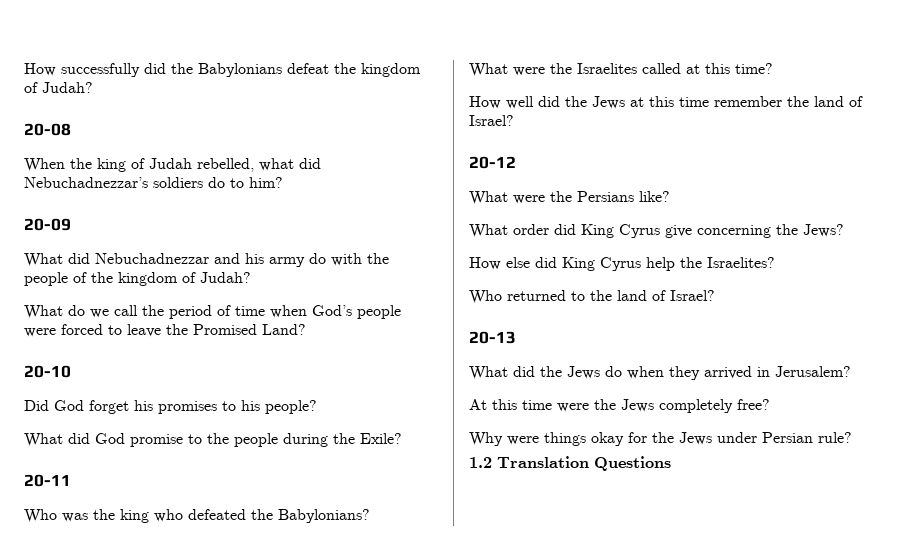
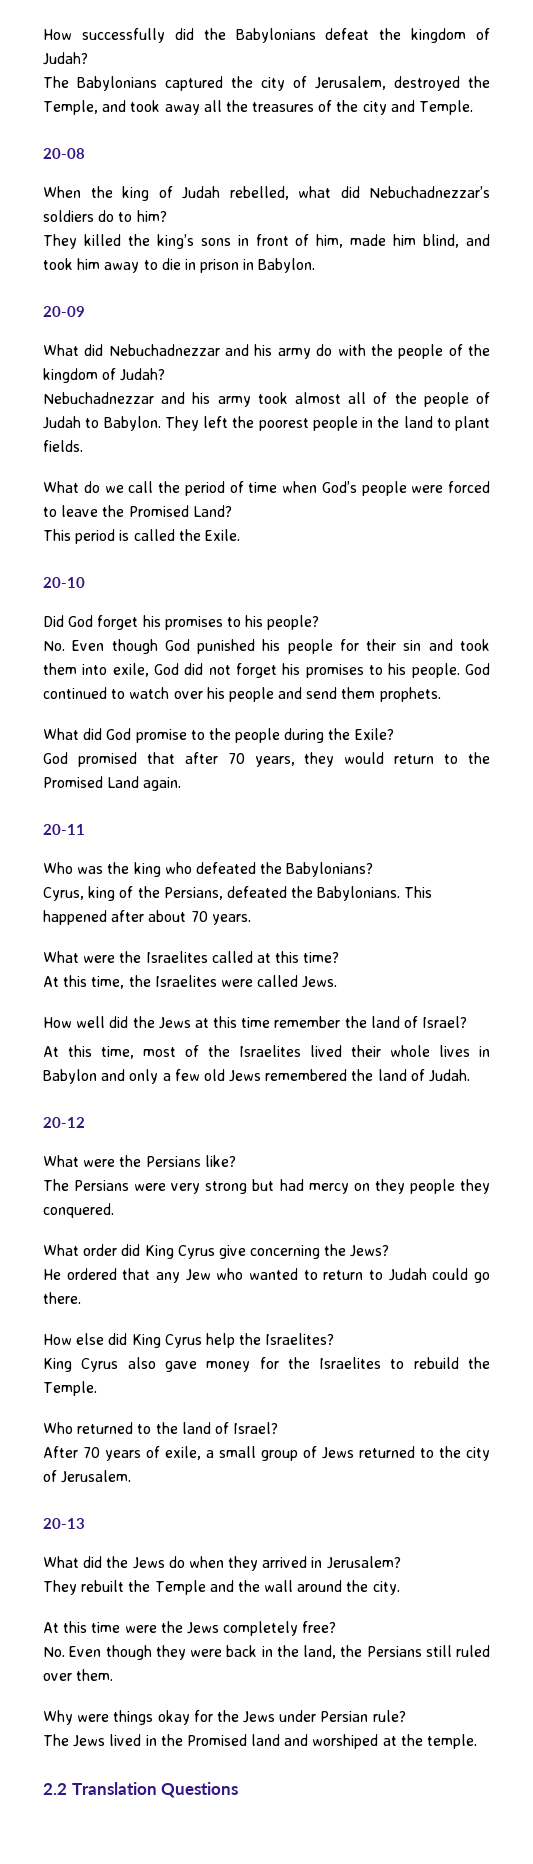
+ The Babylonians captured the city of Jerusalem, destroyed the Temple, and took away all the treasures of the city and Temple.
+ They killed the king’s sons in front of him, made him blind, and took him away to die in prison in Babylon.
+ Nebuchadnezzar and his army took almost all of the people of Judah to Babylon. They left the poorest people in the land to plant fields.
+ This period is called the Exile.
+ No. Even though God punished his people for their sin and took them into exile, God did not forget his promises to his people. God continued to watch over his people and send them prophets.
+ God promised that after 70 years, they would return to the Promised Land again.
+ Cyrus, king of the Persians, defeated the Babylonians. This happened after about 70 years.
+ At this time, the Israelites were called Jews.
+ At this time, most of the Israelites lived their whole lives in Babylon and only a few old Jews remembered the land of Judah.
+ The Persians were very strong but had mercy on they people they conquered.
+ He ordered that any Jew who wanted to return to Judah could go there.
+ King Cyrus also gave money for the Israelites to rebuild the Temple.
+ After 70 years of exile, a small group of Jews returned to the city of Jerusalem.
+ They rebuilt the Temple and the wall around the city.
+ No. Even though they were back in the land, the Persians still ruled over them.
- 1.2 Translation Questions
+ The Jews lived in the Promised land and worshiped at the temple.
+ 2.2 Translation Questions

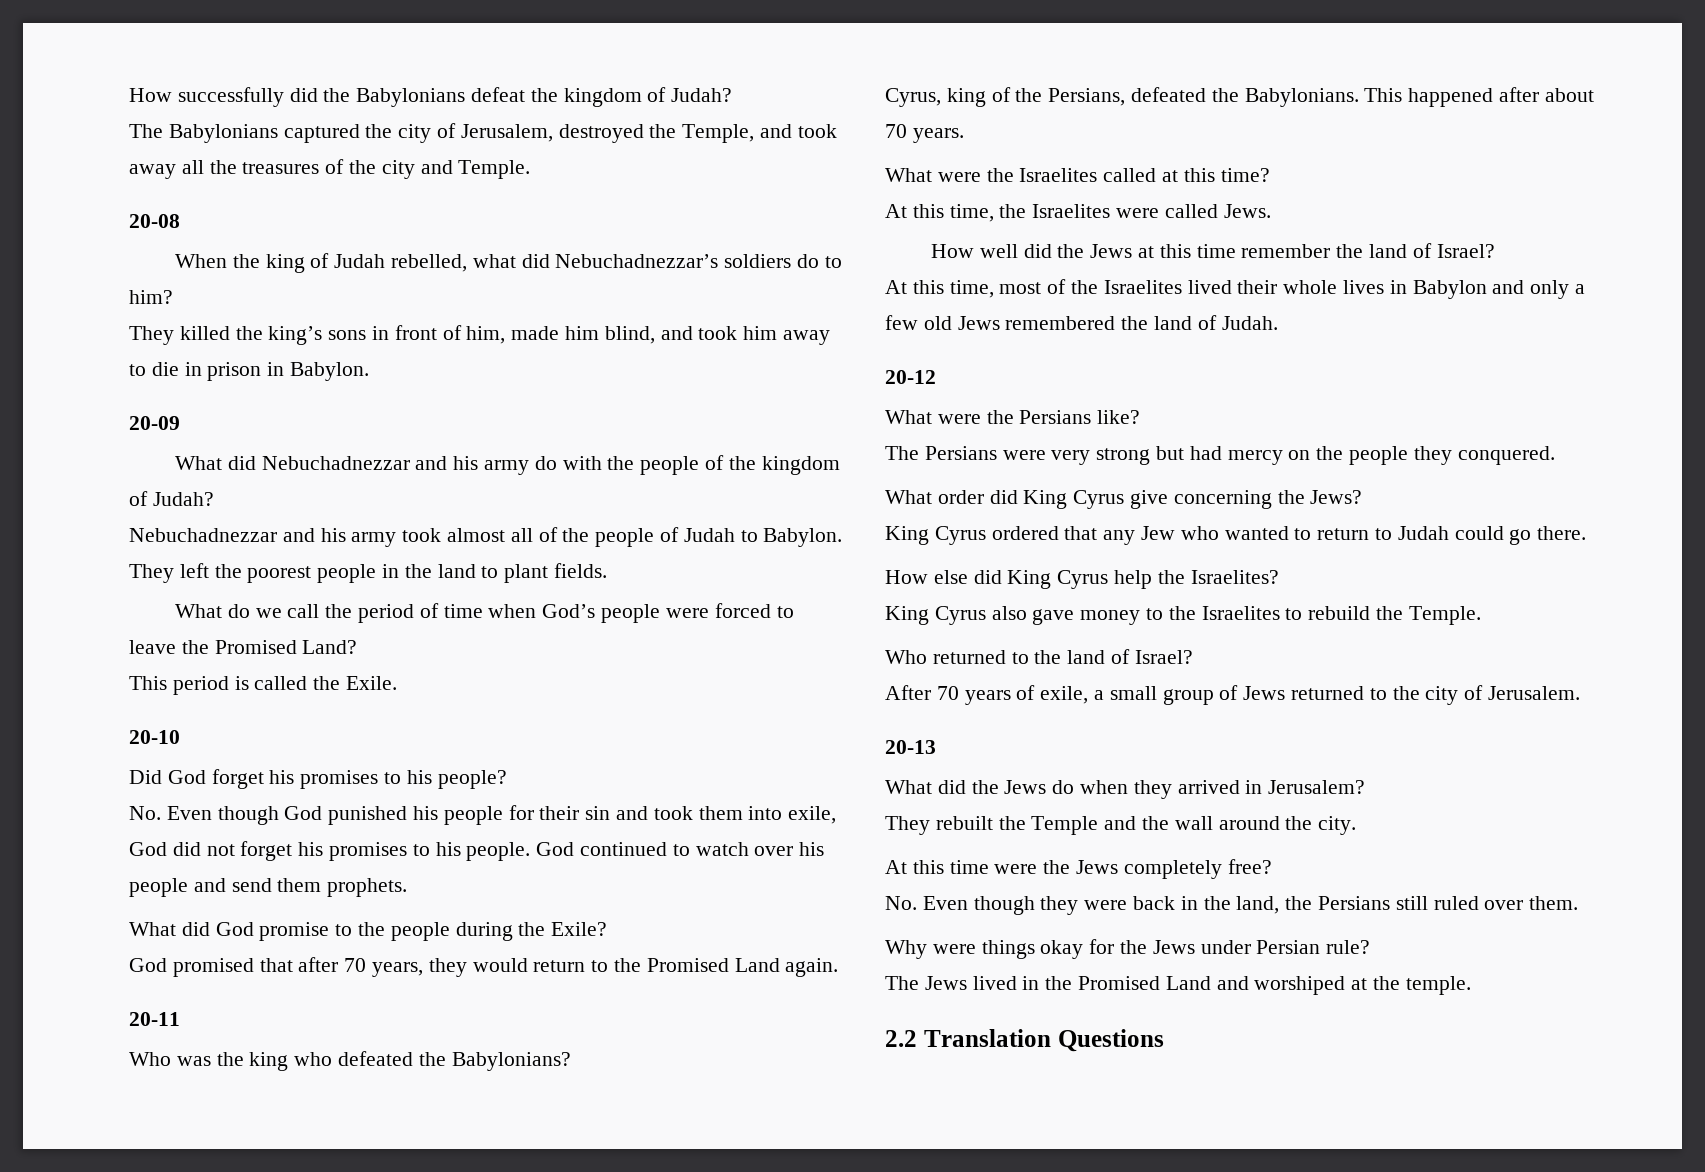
- The Persians were very strong but had mercy on they people they conquered.
+ The Persians were very strong but had mercy on the people they conquered.
- He ordered that any Jew who wanted to return to Judah could go there.
+ King Cyrus ordered that any Jew who wanted to return to Judah could go there.
- King Cyrus also gave money for the Israelites to rebuild the Temple.
+ King Cyrus also gave money to the Israelites to rebuild the Temple.
- The Jews lived in the Promised land and worshiped at the temple.
+ The Jews lived in the Promised Land and worshiped at the temple.

